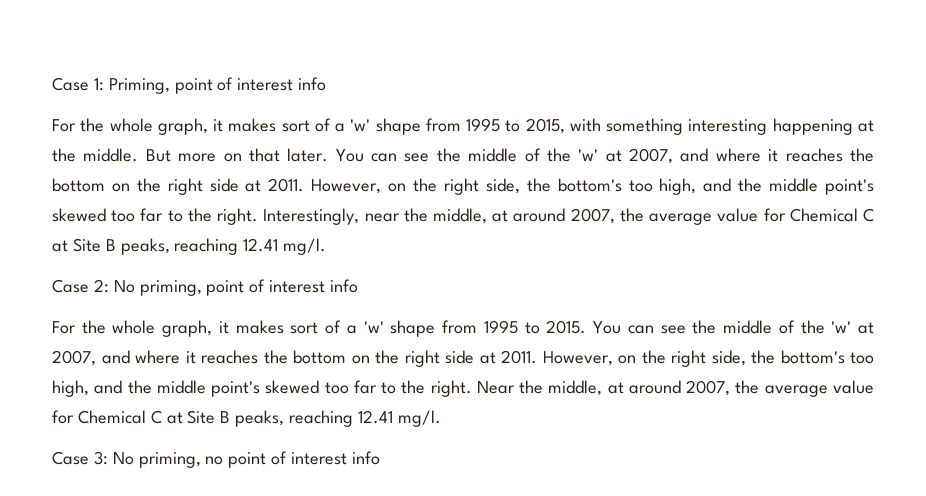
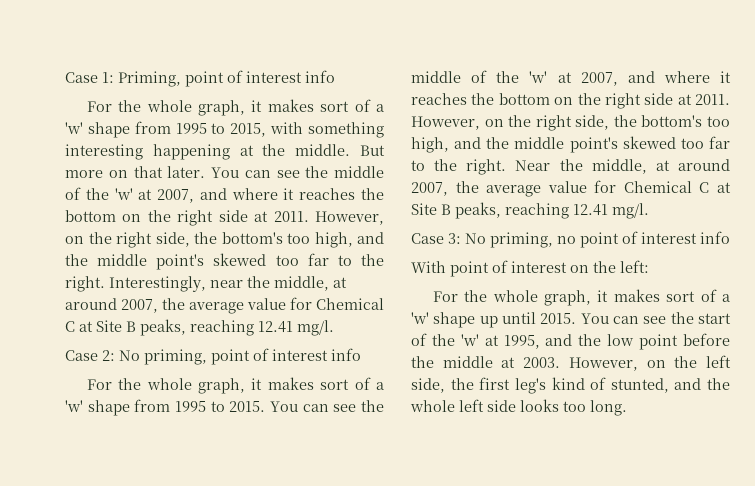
+ With point of interest on the left:
+ For the whole graph, it makes sort of a 'w' shape up until 2015. You can see the start of the 'w' at 1995, and the low point before the middle at 2003. However, on the left side, the first leg's kind of stunted, and the whole left side looks too long.

